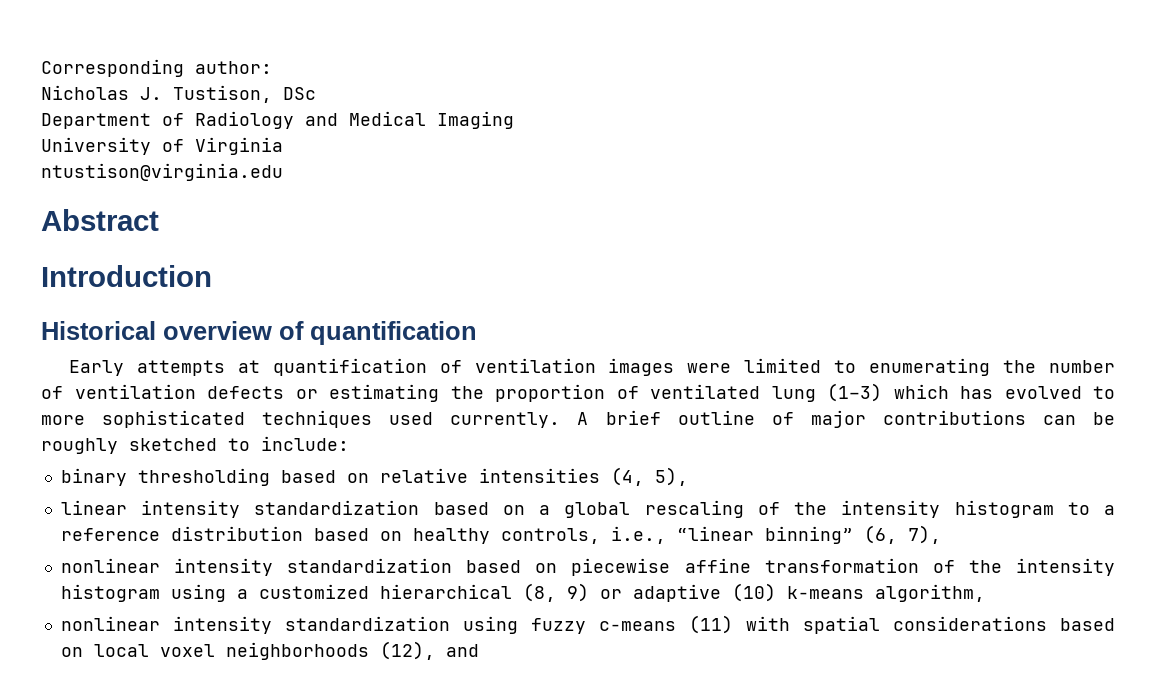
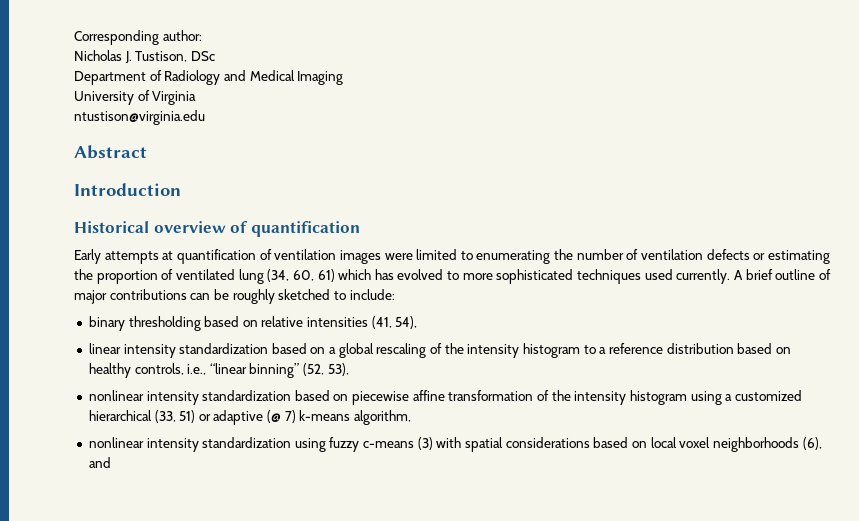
- Early attempts at quantification of ventilation images were limited to enumerating the number of ventilation defects or estimating the proportion of ventilated lung (1–3) which has evolved to more sophisticated techniques used currently.
+ Early attempts at quantification of ventilation images were limited to enumerating the number of ventilation defects or estimating the proportion of ventilated lung (34, 60, 61) which has evolved to more sophisticated techniques used currently.
- binary thresholding based on relative intensities (4, 5),
+ binary thresholding based on relative intensities (41, 54),
- linear intensity standardization based on a global rescaling of the intensity histogram to a reference distribution based on healthy controls, i.e., “linear binning” (6, 7),
+ linear intensity standardization based on a global rescaling of the intensity histogram to a reference distribution based on healthy controls, i.e., “linear binning” (52, 53),
- nonlinear intensity standardization based on piecewise affine transformation of the intensity histogram using a customized hierarchical (8, 9) or adaptive (10) k-means algorithm,
+ nonlinear intensity standardization based on piecewise affine transformation of the intensity histogram using a customized hierarchical (33, 51) or adaptive (@ 7) k-means algorithm,
- nonlinear intensity standardization using fuzzy c-means (11) with spatial considerations based on local voxel neighborhoods (12), and
+ nonlinear intensity standardization using fuzzy c-means (3) with spatial considerations based on local voxel neighborhoods (6), and

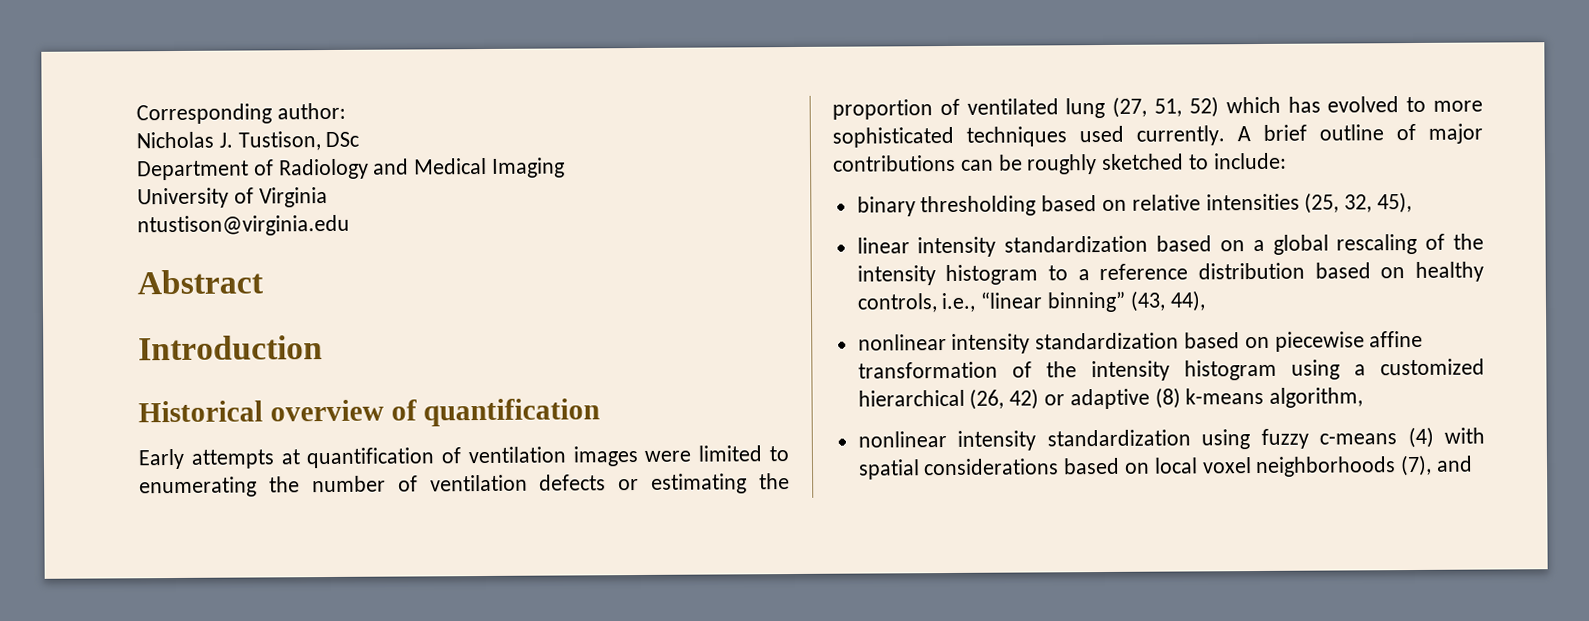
- Early attempts at quantification of ventilation images were limited to enumerating the number of ventilation defects or estimating the proportion of ventilated lung (34, 60, 61) which has evolved to more sophisticated techniques used currently.
+ Early attempts at quantification of ventilation images were limited to enumerating the number of ventilation defects or estimating the proportion of ventilated lung (27, 51, 52) which has evolved to more sophisticated techniques used currently.
- binary thresholding based on relative intensities (41, 54),
+ binary thresholding based on relative intensities (25, 32, 45),
- linear intensity standardization based on a global rescaling of the intensity histogram to a reference distribution based on healthy controls, i.e., “linear binning” (52, 53),
+ linear intensity standardization based on a global rescaling of the intensity histogram to a reference distribution based on healthy controls, i.e., “linear binning” (43, 44),
- nonlinear intensity standardization based on piecewise affine transformation of the intensity histogram using a customized hierarchical (33, 51) or adaptive (@ 7) k-means algorithm,
+ nonlinear intensity standardization based on piecewise affine transformation of the intensity histogram using a customized hierarchical (26, 42) or adaptive (8) k-means algorithm,
- nonlinear intensity standardization using fuzzy c-means (3) with spatial considerations based on local voxel neighborhoods (6), and
+ nonlinear intensity standardization using fuzzy c-means (4) with spatial considerations based on local voxel neighborhoods (7), and

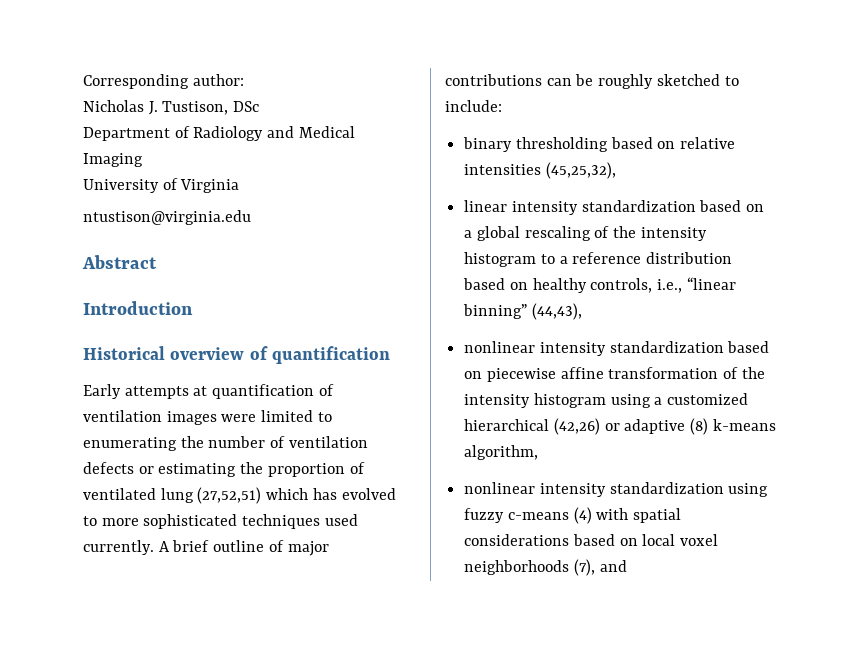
- Early attempts at quantification of ventilation images were limited to enumerating the number of ventilation defects or estimating the proportion of ventilated lung (27, 51, 52) which has evolved to more sophisticated techniques used currently.
+ Early attempts at quantification of ventilation images were limited to enumerating the number of ventilation defects or estimating the proportion of ventilated lung (27,52,51) which has evolved to more sophisticated techniques used currently.
- binary thresholding based on relative intensities (25, 32, 45),
+ binary thresholding based on relative intensities (45,25,32),
- linear intensity standardization based on a global rescaling of the intensity histogram to a reference distribution based on healthy controls, i.e., “linear binning” (43, 44),
+ linear intensity standardization based on a global rescaling of the intensity histogram to a reference distribution based on healthy controls, i.e., “linear binning” (44,43),
- nonlinear intensity standardization based on piecewise affine transformation of the intensity histogram using a customized hierarchical (26, 42) or adaptive (8) k-means algorithm,
+ nonlinear intensity standardization based on piecewise affine transformation of the intensity histogram using a customized hierarchical (42,26) or adaptive (8) k-means algorithm,

